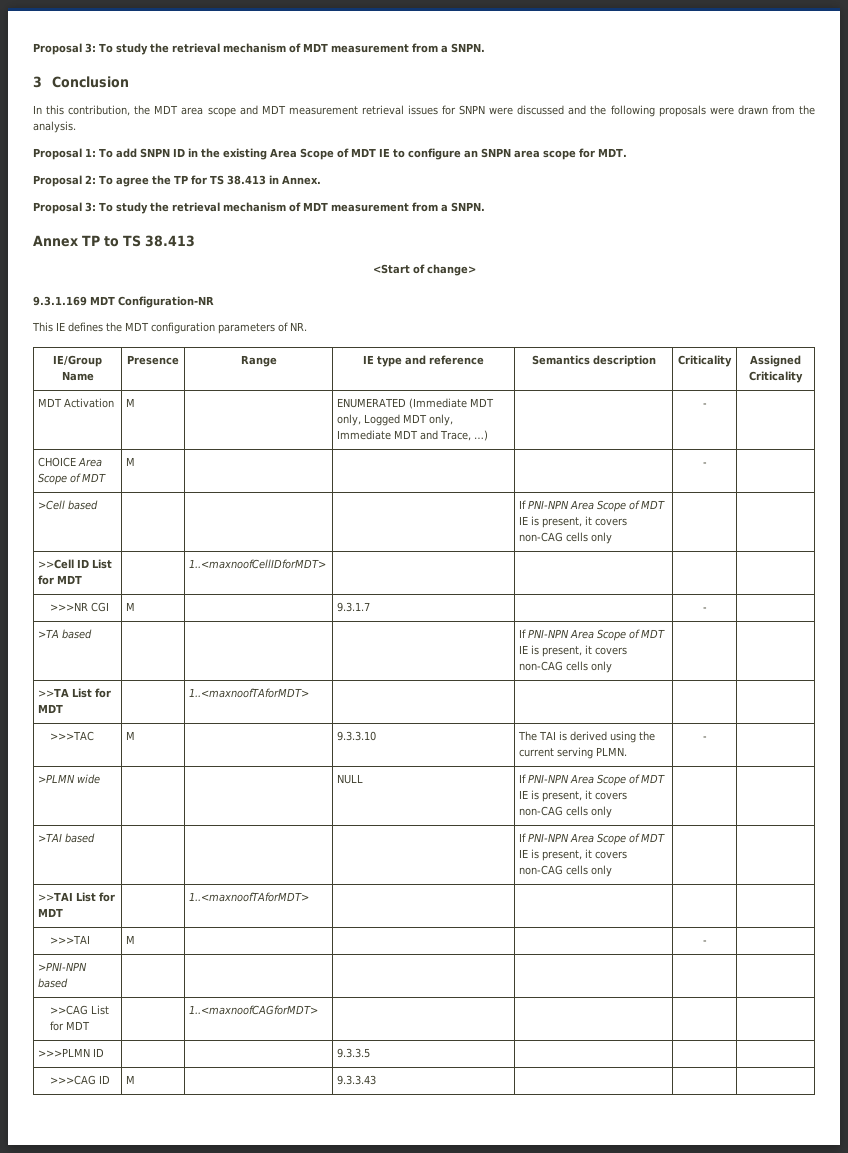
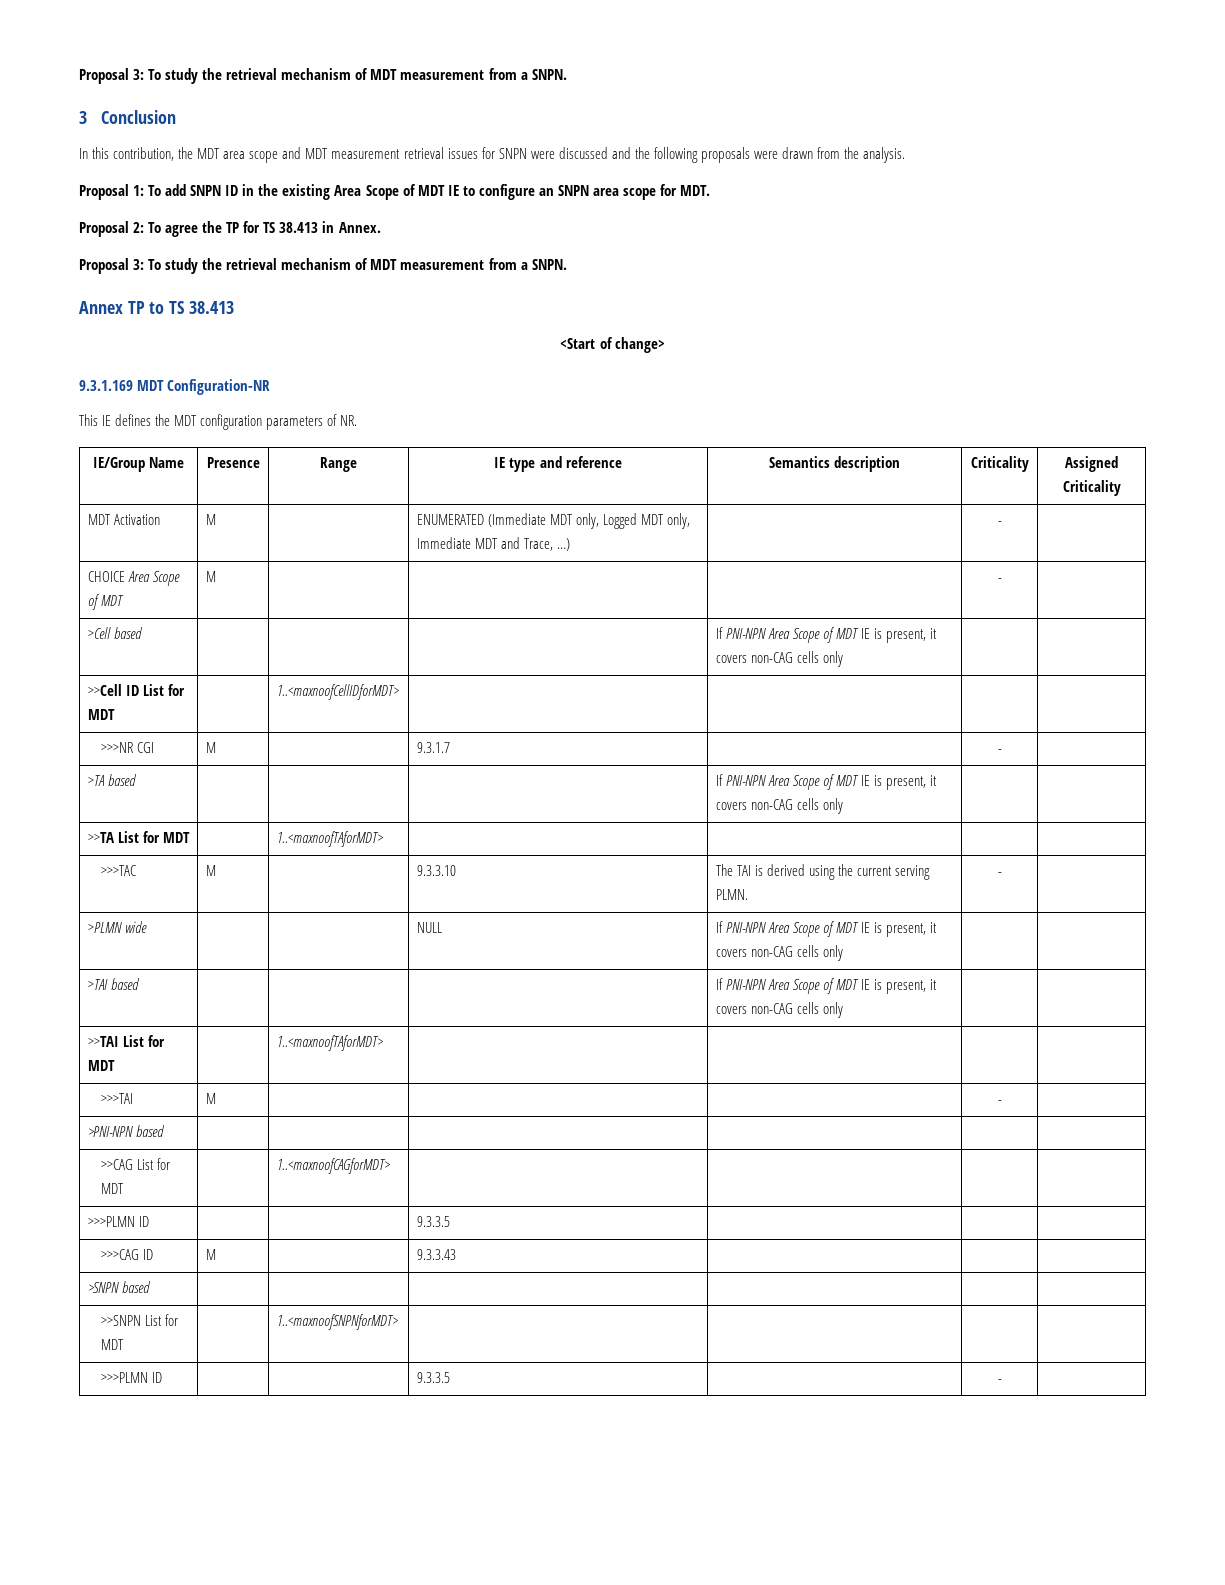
+ >SNPN based | | | | | |
+ >>SNPN List for MDT | | 1..<maxnoofSNPNforMDT> | | | |
+ >>>PLMN ID | | | 9.3.3.5 | | - |

